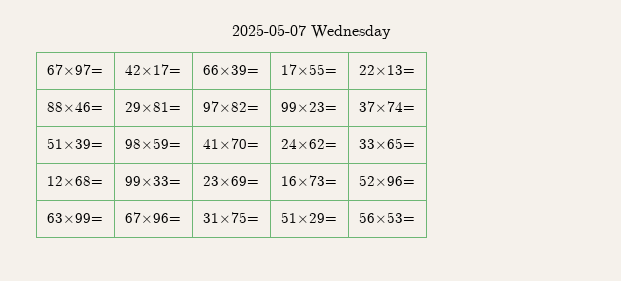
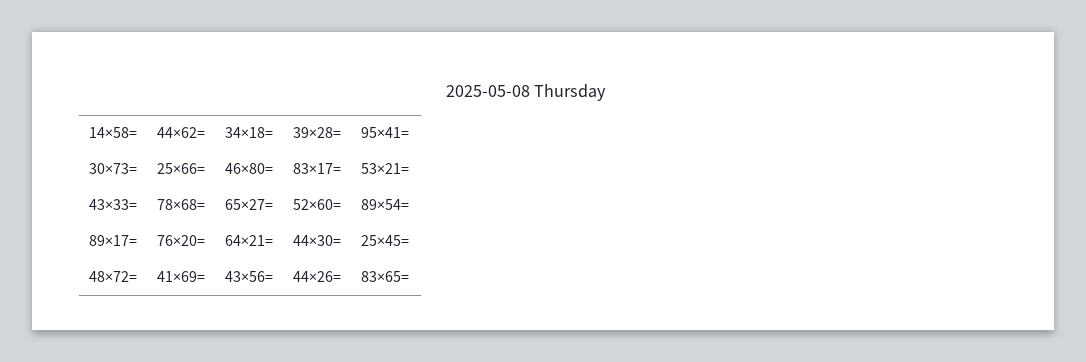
- 2025-05-07 Wednesday
- 67×97= | 42×17= | 66×39= | 17×55= | 22×13=
- 88×46= | 29×81= | 97×82= | 99×23= | 37×74=
- 51×39= | 98×59= | 41×70= | 24×62= | 33×65=
- 12×68= | 99×33= | 23×69= | 16×73= | 52×96=
- 63×99= | 67×96= | 31×75= | 51×29= | 56×53=
+ 2025-05-08 Thursday
+ 14×58= | 44×62= | 34×18= | 39×28= | 95×41=
+ 30×73= | 25×66= | 46×80= | 83×17= | 53×21=
+ 43×33= | 78×68= | 65×27= | 52×60= | 89×54=
+ 89×17= | 76×20= | 64×21= | 44×30= | 25×45=
+ 48×72= | 41×69= | 43×56= | 44×26= | 83×65=

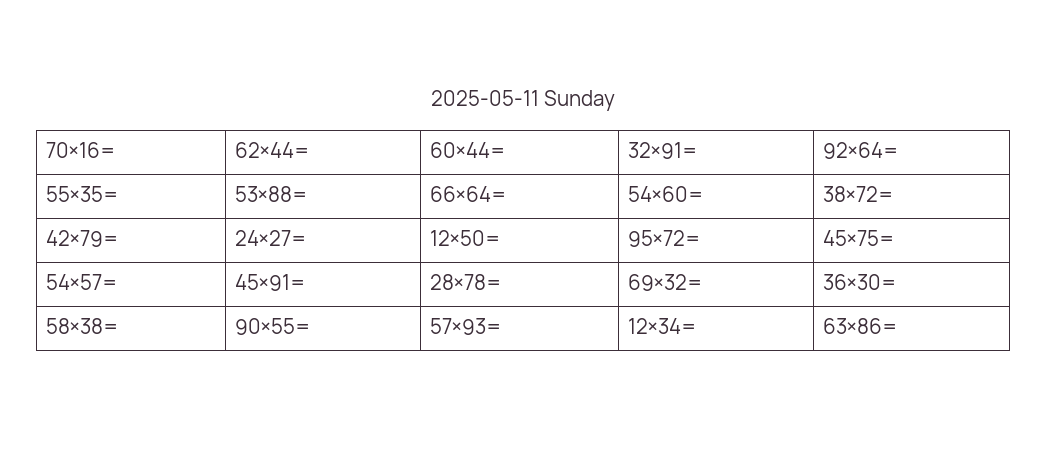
- 2025-05-08 Thursday
- 14×58= | 44×62= | 34×18= | 39×28= | 95×41=
- 30×73= | 25×66= | 46×80= | 83×17= | 53×21=
- 43×33= | 78×68= | 65×27= | 52×60= | 89×54=
- 89×17= | 76×20= | 64×21= | 44×30= | 25×45=
- 48×72= | 41×69= | 43×56= | 44×26= | 83×65=
+ 2025-05-11 Sunday
+ 70×16= | 62×44= | 60×44= | 32×91= | 92×64=
+ 55×35= | 53×88= | 66×64= | 54×60= | 38×72=
+ 42×79= | 24×27= | 12×50= | 95×72= | 45×75=
+ 54×57= | 45×91= | 28×78= | 69×32= | 36×30=
+ 58×38= | 90×55= | 57×93= | 12×34= | 63×86=

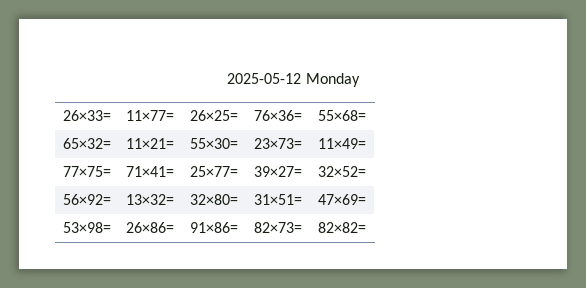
- 2025-05-11 Sunday
- 70×16= | 62×44= | 60×44= | 32×91= | 92×64=
- 55×35= | 53×88= | 66×64= | 54×60= | 38×72=
- 42×79= | 24×27= | 12×50= | 95×72= | 45×75=
- 54×57= | 45×91= | 28×78= | 69×32= | 36×30=
- 58×38= | 90×55= | 57×93= | 12×34= | 63×86=
+ 2025-05-12 Monday
+ 26×33= | 11×77= | 26×25= | 76×36= | 55×68=
+ 65×32= | 11×21= | 55×30= | 23×73= | 11×49=
+ 77×75= | 71×41= | 25×77= | 39×27= | 32×52=
+ 56×92= | 13×32= | 32×80= | 31×51= | 47×69=
+ 53×98= | 26×86= | 91×86= | 82×73= | 82×82=

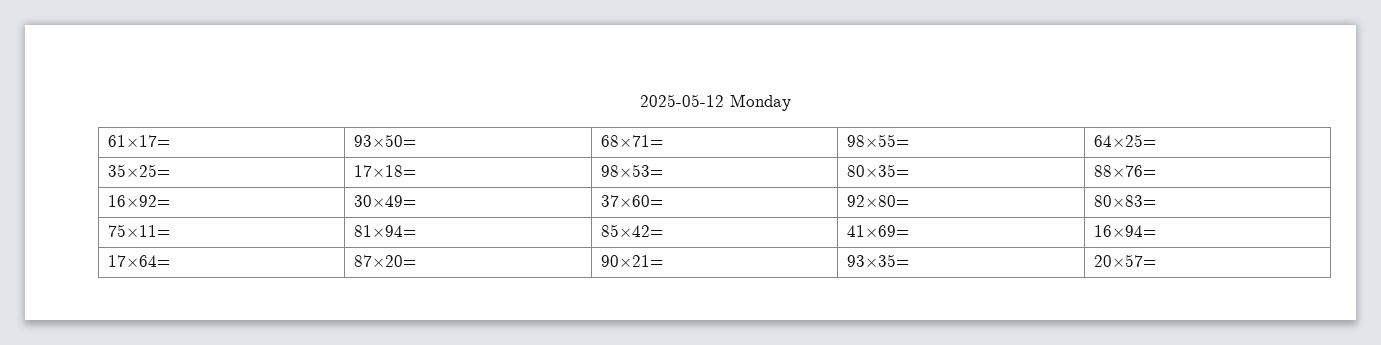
- 26×33= | 11×77= | 26×25= | 76×36= | 55×68=
- 65×32= | 11×21= | 55×30= | 23×73= | 11×49=
- 77×75= | 71×41= | 25×77= | 39×27= | 32×52=
- 56×92= | 13×32= | 32×80= | 31×51= | 47×69=
- 53×98= | 26×86= | 91×86= | 82×73= | 82×82=
+ 61×17= | 93×50= | 68×71= | 98×55= | 64×25=
+ 35×25= | 17×18= | 98×53= | 80×35= | 88×76=
+ 16×92= | 30×49= | 37×60= | 92×80= | 80×83=
+ 75×11= | 81×94= | 85×42= | 41×69= | 16×94=
+ 17×64= | 87×20= | 90×21= | 93×35= | 20×57=

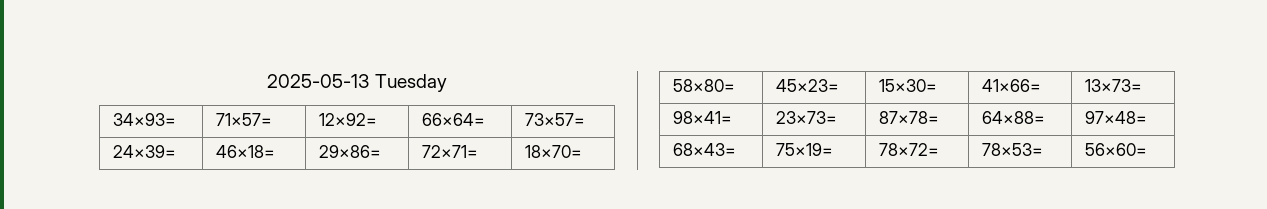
- 2025-05-12 Monday
- 61×17= | 93×50= | 68×71= | 98×55= | 64×25=
- 35×25= | 17×18= | 98×53= | 80×35= | 88×76=
- 16×92= | 30×49= | 37×60= | 92×80= | 80×83=
- 75×11= | 81×94= | 85×42= | 41×69= | 16×94=
- 17×64= | 87×20= | 90×21= | 93×35= | 20×57=
+ 2025-05-13 Tuesday
+ 34×93= | 71×57= | 12×92= | 66×64= | 73×57=
+ 24×39= | 46×18= | 29×86= | 72×71= | 18×70=
+ 58×80= | 45×23= | 15×30= | 41×66= | 13×73=
+ 98×41= | 23×73= | 87×78= | 64×88= | 97×48=
+ 68×43= | 75×19= | 78×72= | 78×53= | 56×60=

